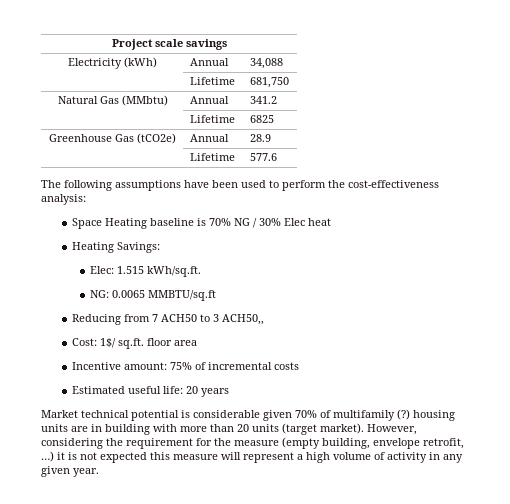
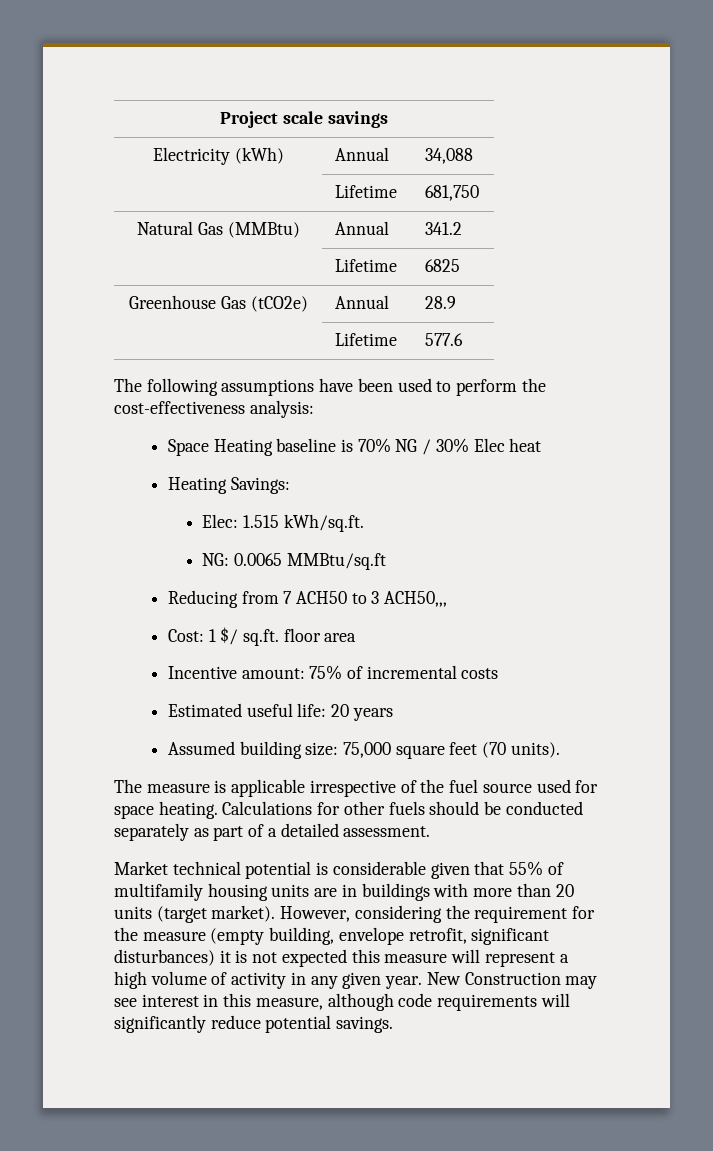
- Natural Gas (MMbtu) | Annual | 341.2
+ Natural Gas (MMBtu) | Annual | 341.2
- NG: 0.0065 MMBTU/sq.ft
+ NG: 0.0065 MMBtu/sq.ft
- Reducing from 7 ACH50 to 3 ACH50,,
+ Reducing from 7 ACH50 to 3 ACH50,,,
- Cost: 1$/ sq.ft. floor area
+ Cost: 1 $/ sq.ft. floor area
+ Assumed building size: 75,000 square feet (70 units).
+ The measure is applicable irrespective of the fuel source used for space heating. Calculations for other fuels should be conducted separately as part of a detailed assessment.
- Market technical potential is considerable given 70% of multifamily (?) housing units are in building with more than 20 units (target market).
+ Market technical potential is considerable given that 55% of multifamily housing units are in buildings with more than 20 units (target market).
- However, considering the requirement for the measure (empty building, envelope retrofit, …) it is not expected this measure will represent a high volume of activity in any given year.
+ However, considering the requirement for the measure (empty building, envelope retrofit, significant disturbances) it is not expected this measure will represent a high volume of activity in any given year.
+ New Construction may see interest in this measure, although code requirements will significantly reduce potential savings.

